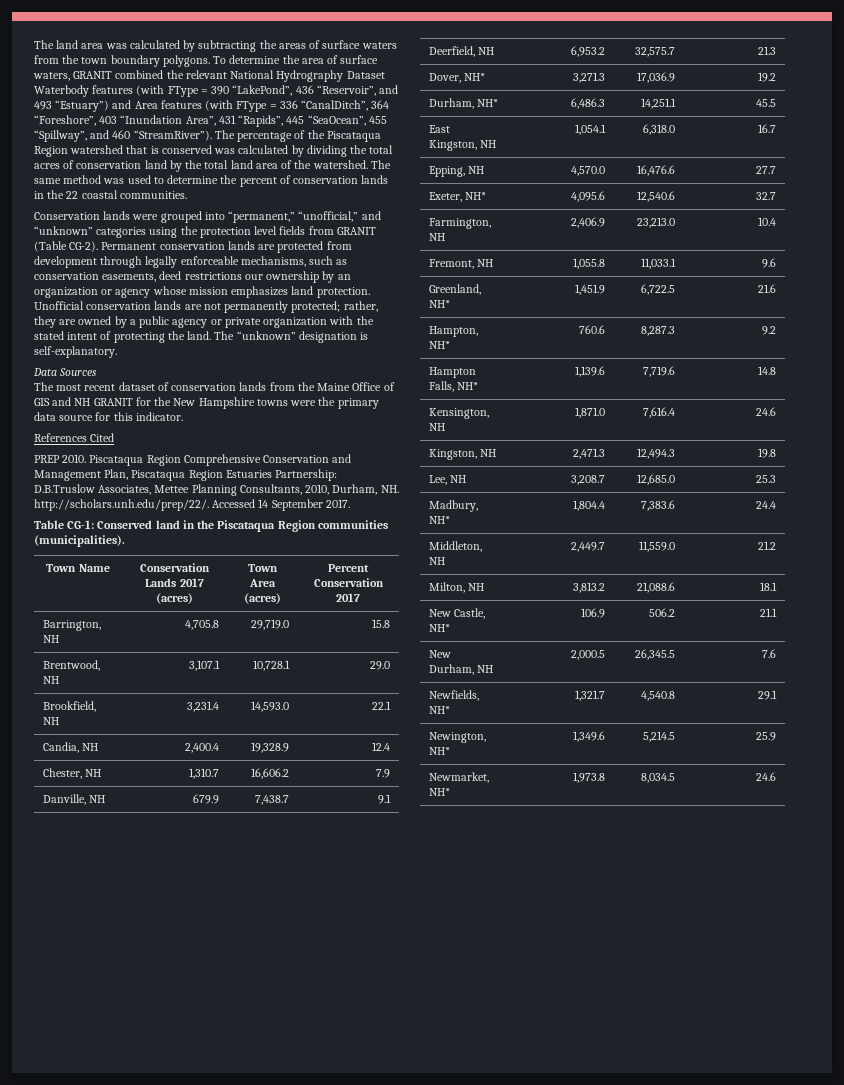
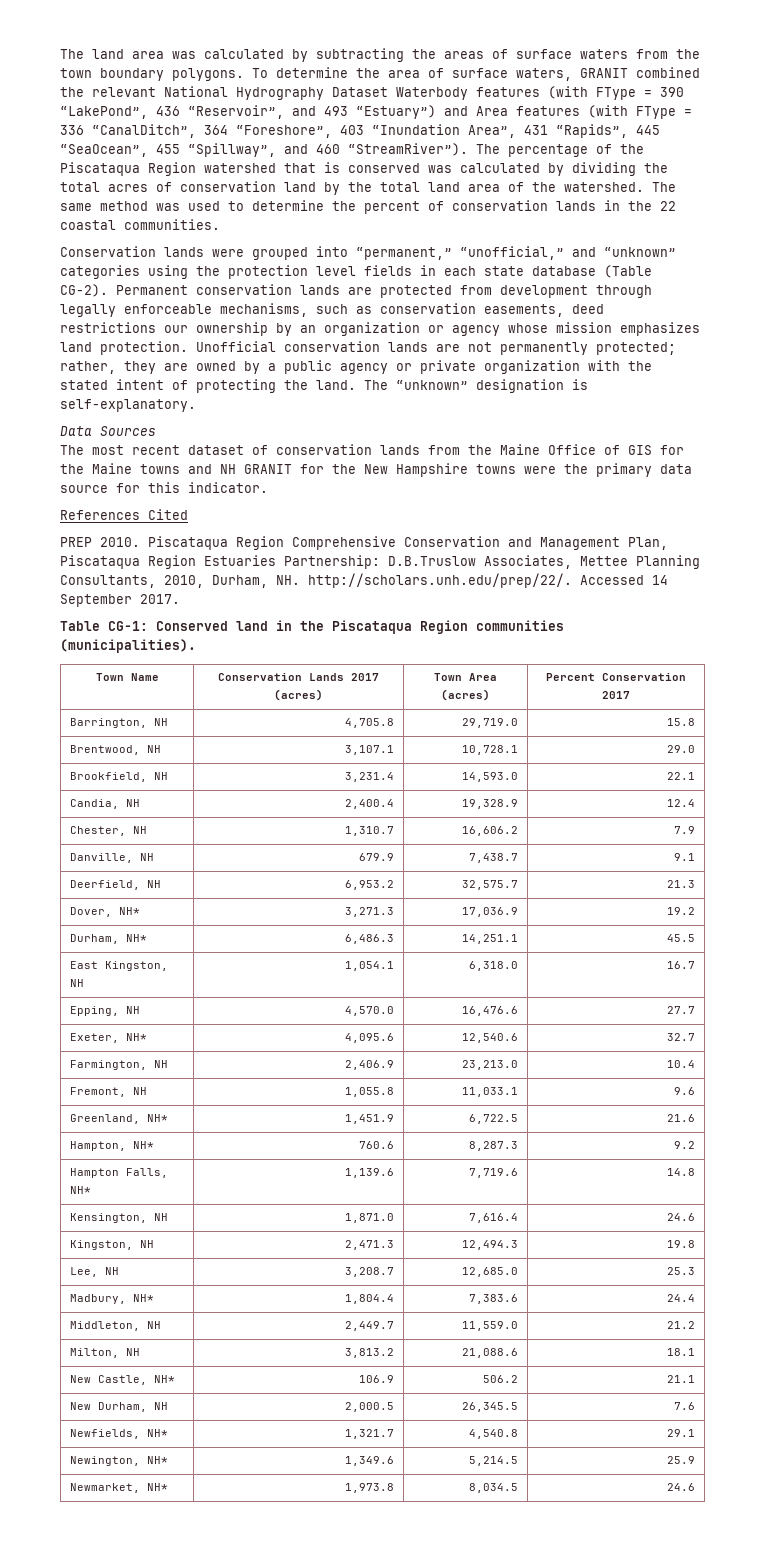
- Conservation lands were grouped into “permanent,” “unofficial,” and “unknown” categories using the protection level fields from GRANIT (Table CG-2).
+ Conservation lands were grouped into “permanent,” “unofficial,” and “unknown” categories using the protection level fields in each state database (Table CG-2).
- The most recent dataset of conservation lands from the Maine Office of GIS and NH GRANIT for the New Hampshire towns were the primary data source for this indicator.
+ The most recent dataset of conservation lands from the Maine Office of GIS for the Maine towns and NH GRANIT for the New Hampshire towns were the primary data source for this indicator.

